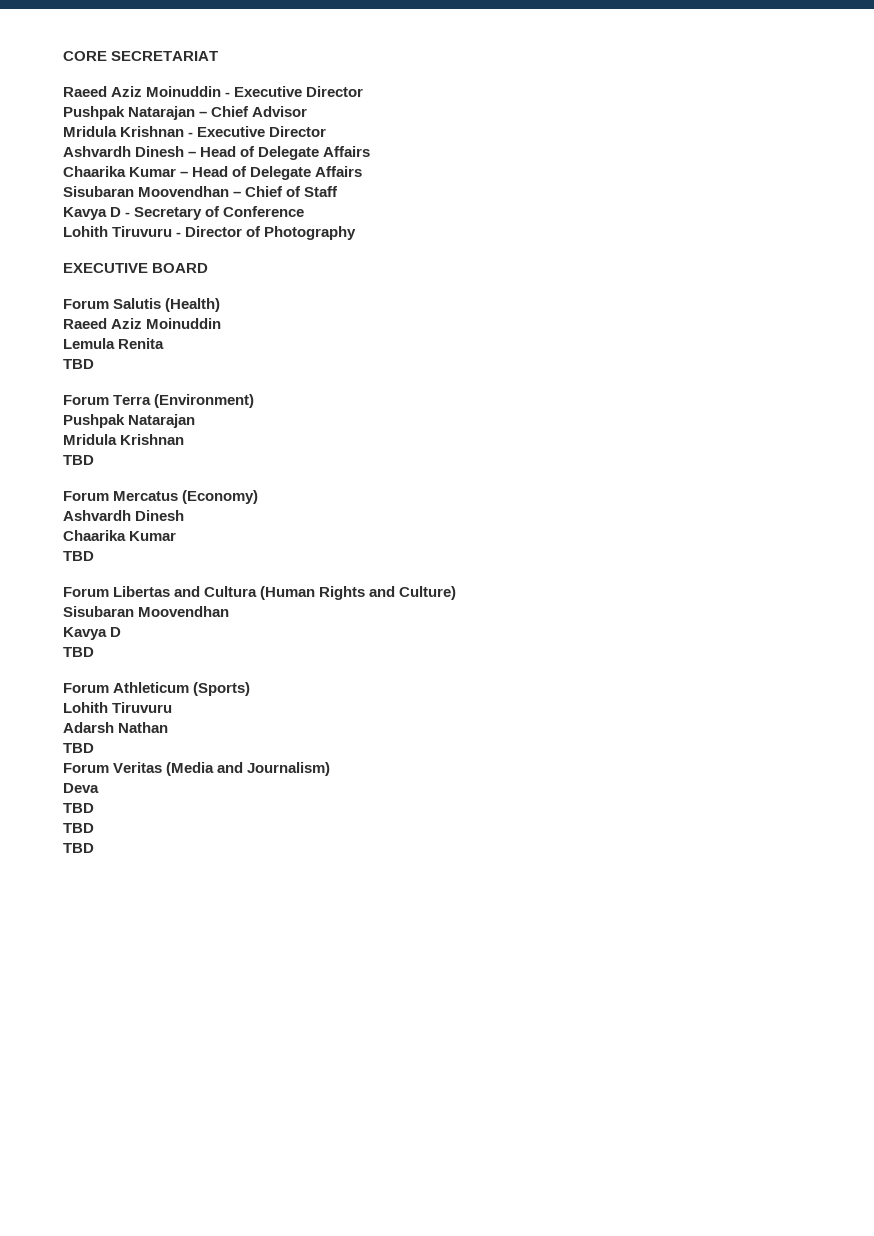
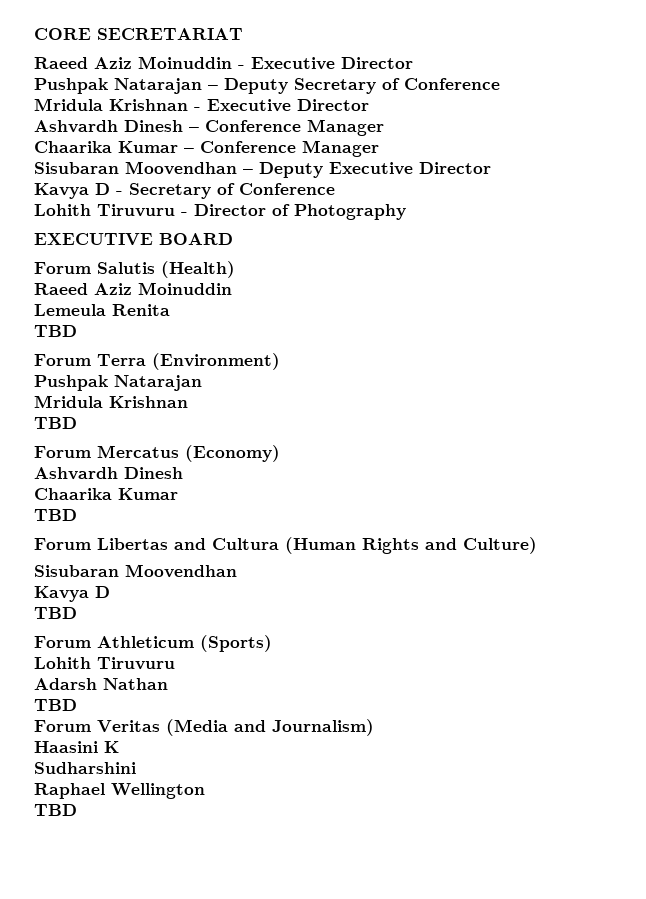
- Pushpak Natarajan – Chief Advisor
+ Pushpak Natarajan – Deputy Secretary of Conference
- Ashvardh Dinesh – Head of Delegate Affairs
+ Ashvardh Dinesh – Conference Manager
- Chaarika Kumar – Head of Delegate Affairs
+ Chaarika Kumar – Conference Manager
- Sisubaran Moovendhan – Chief of Staff
+ Sisubaran Moovendhan – Deputy Executive Director
- Lemula Renita
+ Lemeula Renita
- Deva
- TBD
- TBD
+ Haasini K
+ Sudharshini
+ Raphael Wellington

